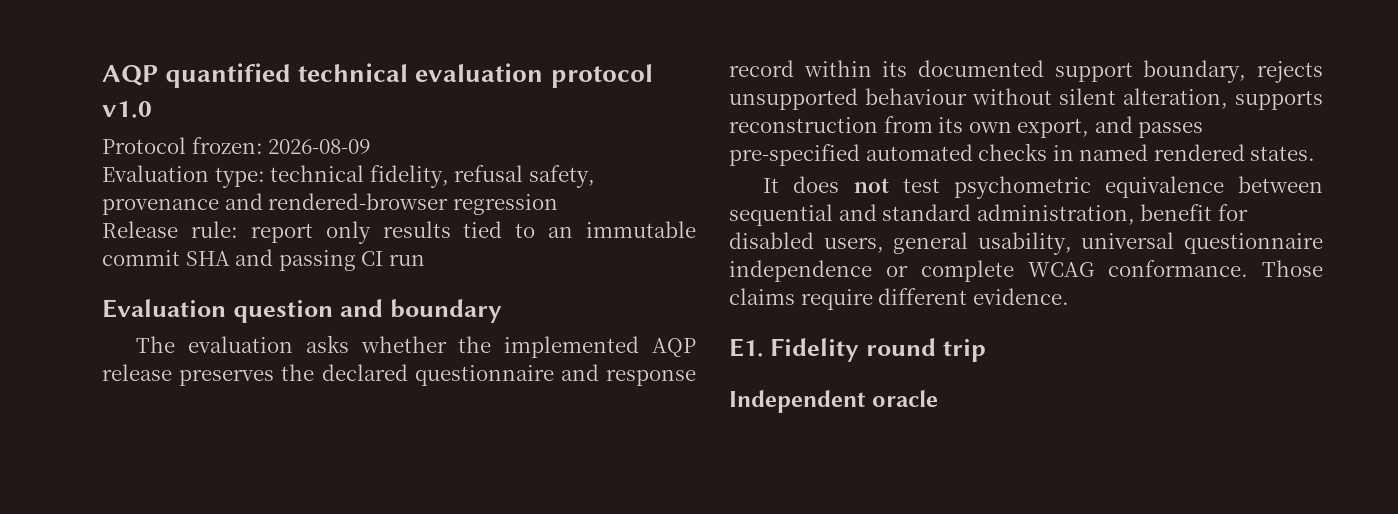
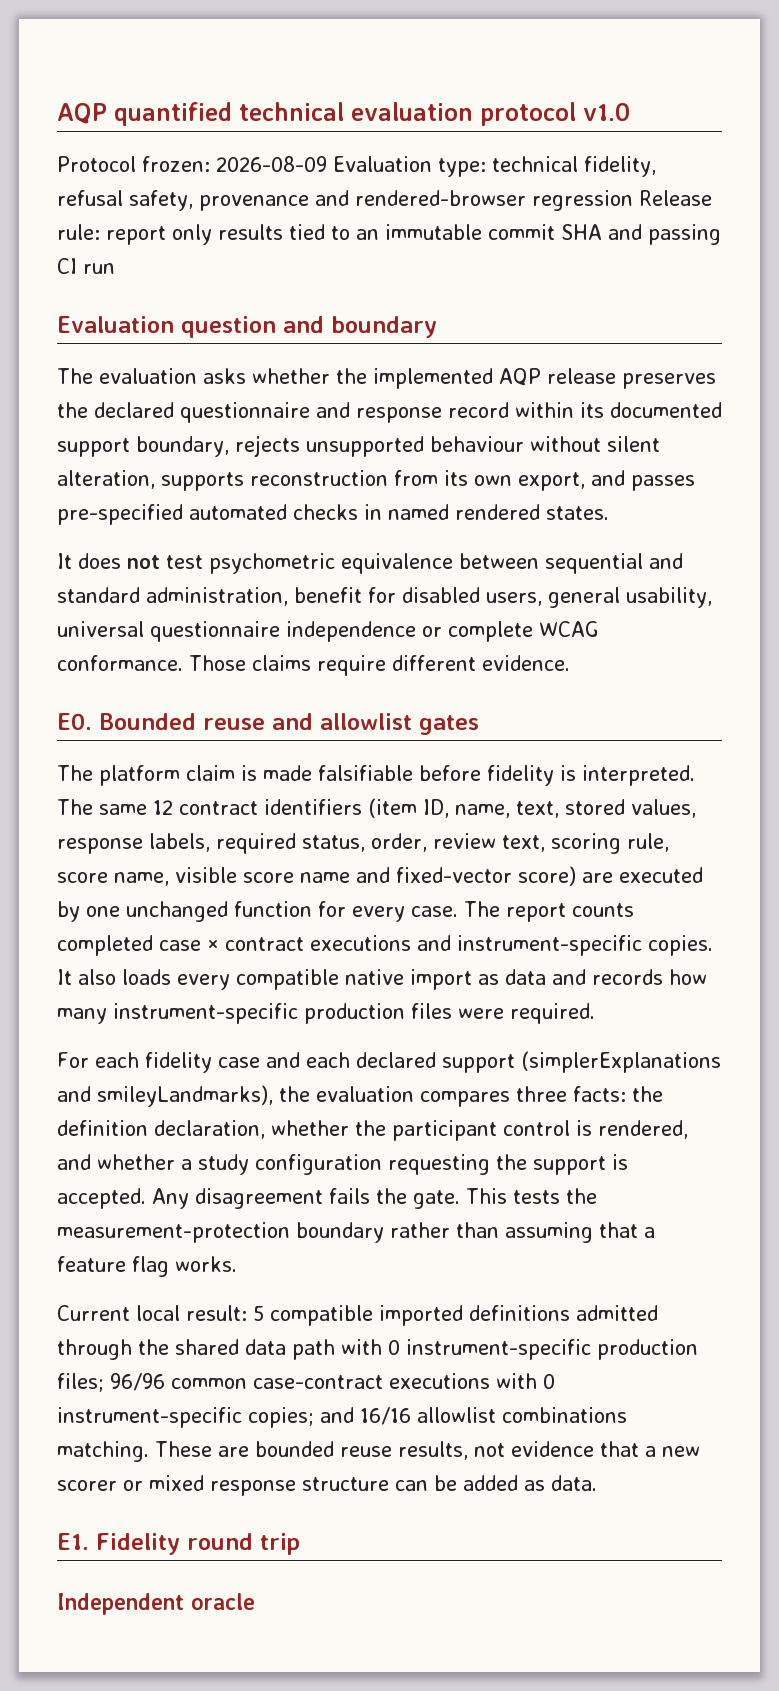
- Protocol frozen: 2026-08-09
- Evaluation type: technical fidelity, refusal safety, provenance and rendered-browser regression
- Release rule: report only results tied to an immutable commit SHA and passing CI run
+ Protocol frozen: 2026-08-09 Evaluation type: technical fidelity, refusal safety, provenance and rendered-browser regression Release rule: report only results tied to an immutable commit SHA and passing CI run
+ E0. Bounded reuse and allowlist gates
+ The platform claim is made falsifiable before fidelity is interpreted. The same 12 contract identifiers (item ID, name, text, stored values, response labels, required status, order, review text, scoring rule, score name, visible score name and fixed-vector score) are executed by one unchanged function for every case. The report counts completed case × contract executions and instrument-specific copies. It also loads every compatible native import as data and records how many instrument-specific production files were required.
+ For each fidelity case and each declared support (simplerExplanations and smileyLandmarks), the evaluation compares three facts: the definition declaration, whether the participant control is rendered, and whether a study configuration requesting the support is accepted. Any disagreement fails the gate. This tests the measurement-protection boundary rather than assuming that a feature flag works.
+ Current local result: 5 compatible imported definitions admitted through the shared data path with 0 instrument-specific production files; 96/96 common case-contract executions with 0 instrument-specific copies; and 16/16 allowlist combinations matching. These are bounded reuse results, not evidence that a new scorer or mixed response structure can be added as data.

